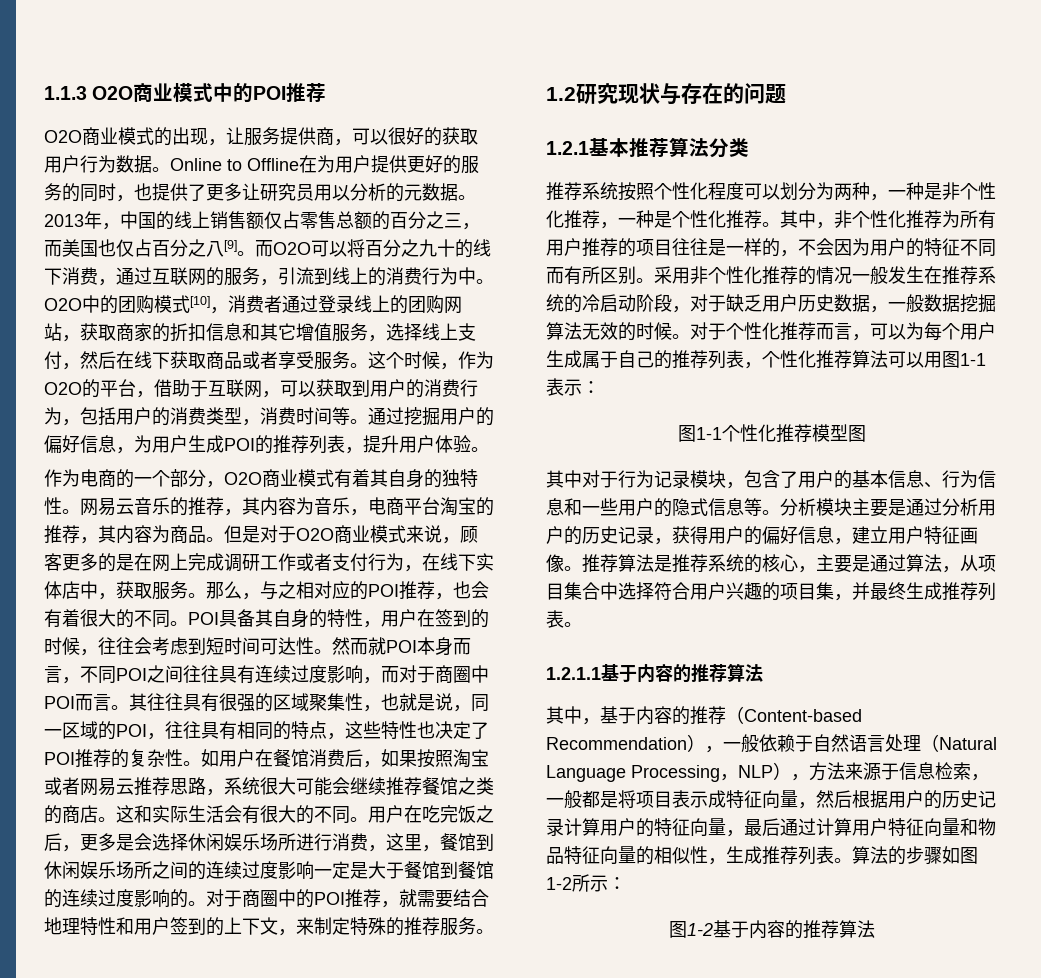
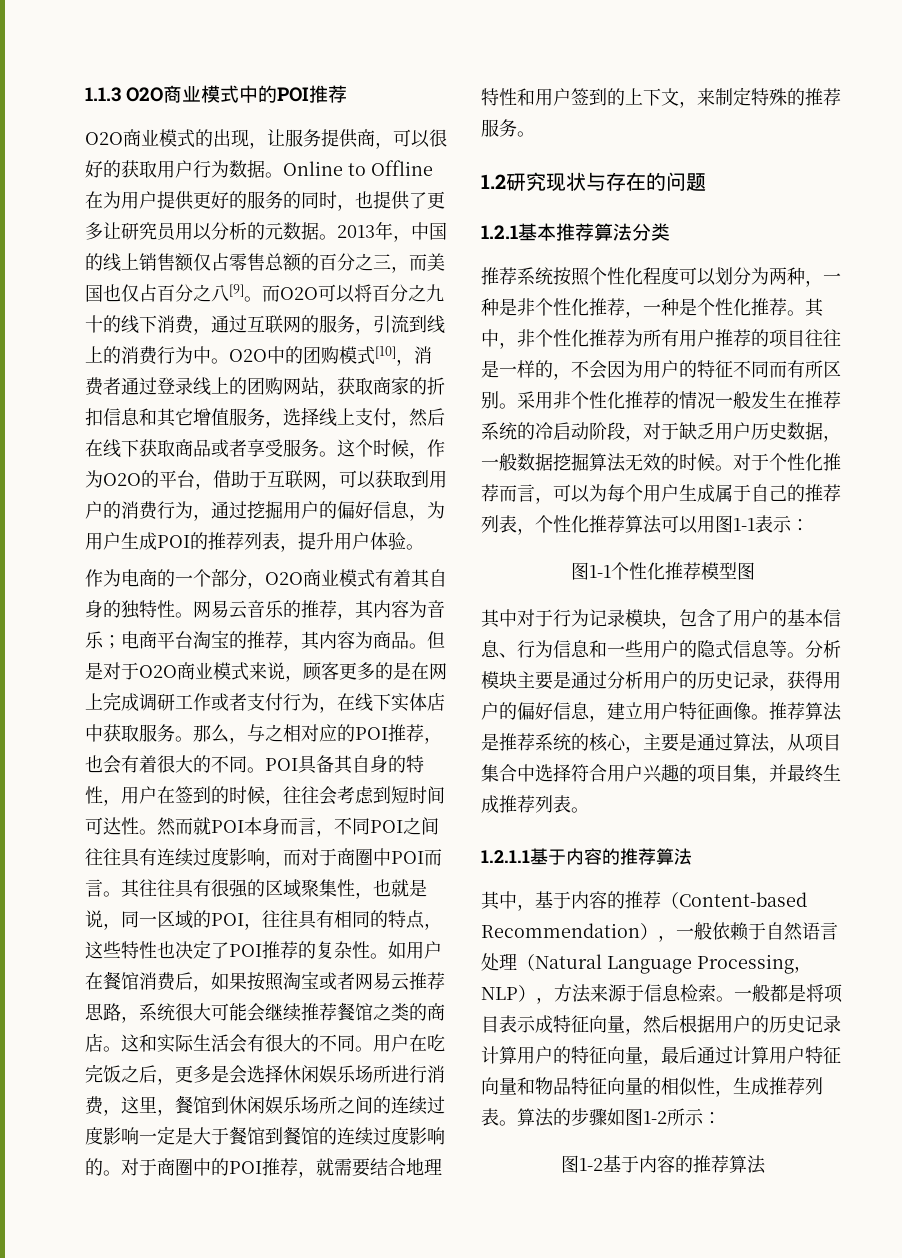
- 这个时候，作为O2O的平台，借助于互联网，可以获取到用户的消费行为，包括用户的消费类型，消费时间等。通过挖掘用户的偏好信息，为用户生成POI的推荐列表，提升用户体验。
+ 这个时候，作为O2O的平台，借助于互联网，可以获取到用户的消费行为，通过挖掘用户的偏好信息，为用户生成POI的推荐列表，提升用户体验。
- 网易云音乐的推荐，其内容为音乐，电商平台淘宝的推荐，其内容为商品。
+ 网易云音乐的推荐，其内容为音乐；电商平台淘宝的推荐，其内容为商品。
- 但是对于O2O商业模式来说，顾客更多的是在网上完成调研工作或者支付行为，在线下实体店中，获取服务。
+ 但是对于O2O商业模式来说，顾客更多的是在网上完成调研工作或者支付行为，在线下实体店中获取服务。
- 其中，基于内容的推荐（Content-based Recommendation），一般依赖于自然语言处理（Natural Language Processing，NLP），方法来源于信息检索，一般都是将项目表示成特征向量，然后根据用户的历史记录计算用户的特征向量，最后通过计算用户特征向量和物品特征向量的相似性，生成推荐列表。
+ 其中，基于内容的推荐（Content-based Recommendation），一般依赖于自然语言处理（Natural Language Processing，NLP），方法来源于信息检索。一般都是将项目表示成特征向量，然后根据用户的历史记录计算用户的特征向量，最后通过计算用户特征向量和物品特征向量的相似性，生成推荐列表。

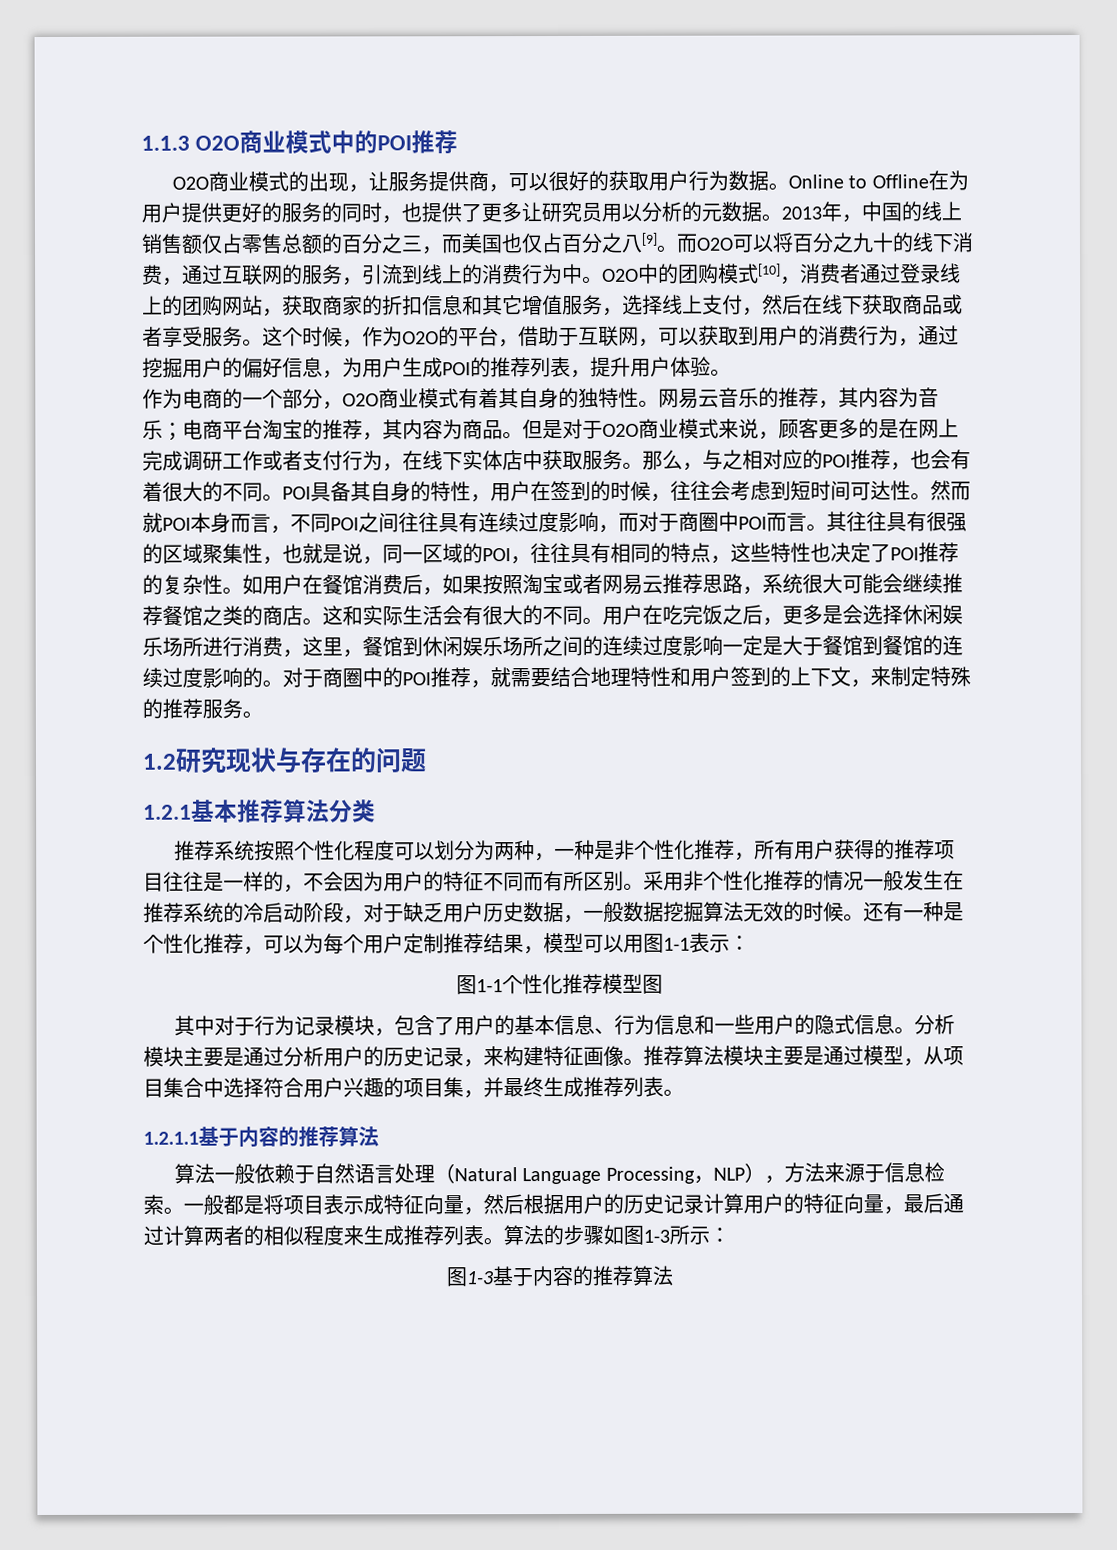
- 推荐系统按照个性化程度可以划分为两种，一种是非个性化推荐，一种是个性化推荐。其中，非个性化推荐为所有用户推荐的项目往往是一样的，不会因为用户的特征不同而有所区别。
+ 推荐系统按照个性化程度可以划分为两种，一种是非个性化推荐，所有用户获得的推荐项目往往是一样的，不会因为用户的特征不同而有所区别。
- 对于个性化推荐而言，可以为每个用户生成属于自己的推荐列表，个性化推荐算法可以用图1-1表示：
+ 还有一种是个性化推荐，可以为每个用户定制推荐结果，模型可以用图1-1表示：
- 其中对于行为记录模块，包含了用户的基本信息、行为信息和一些用户的隐式信息等。
+ 其中对于行为记录模块，包含了用户的基本信息、行为信息和一些用户的隐式信息。
- 分析模块主要是通过分析用户的历史记录，获得用户的偏好信息，建立用户特征画像。
+ 分析模块主要是通过分析用户的历史记录，来构建特征画像。
- 推荐算法是推荐系统的核心，主要是通过算法，从项目集合中选择符合用户兴趣的项目集，并最终生成推荐列表。
+ 推荐算法模块主要是通过模型，从项目集合中选择符合用户兴趣的项目集，并最终生成推荐列表。
- 其中，基于内容的推荐（Content-based Recommendation），一般依赖于自然语言处理（Natural Language Processing，NLP），方法来源于信息检索。
+ 算法一般依赖于自然语言处理（Natural Language Processing，NLP），方法来源于信息检索。
- 一般都是将项目表示成特征向量，然后根据用户的历史记录计算用户的特征向量，最后通过计算用户特征向量和物品特征向量的相似性，生成推荐列表。
+ 一般都是将项目表示成特征向量，然后根据用户的历史记录计算用户的特征向量，最后通过计算两者的相似程度来生成推荐列表。
- 算法的步骤如图1-2所示：
+ 算法的步骤如图1-3所示：
- 图1-2基于内容的推荐算法
+ 图1-3基于内容的推荐算法

